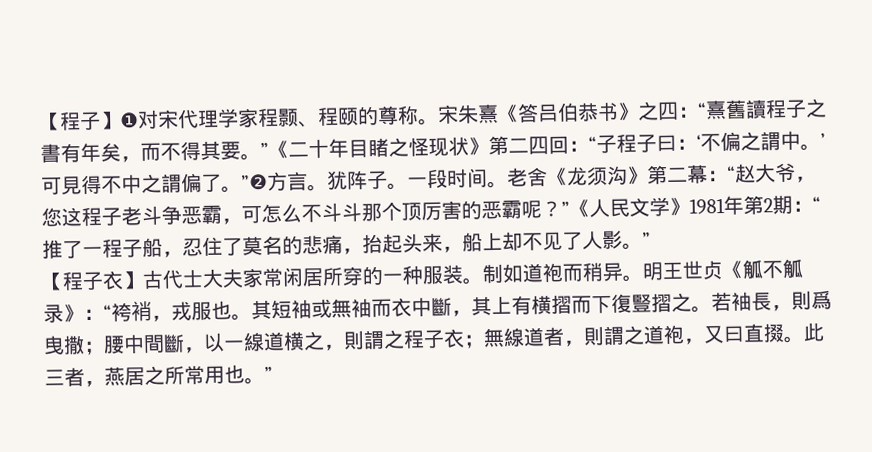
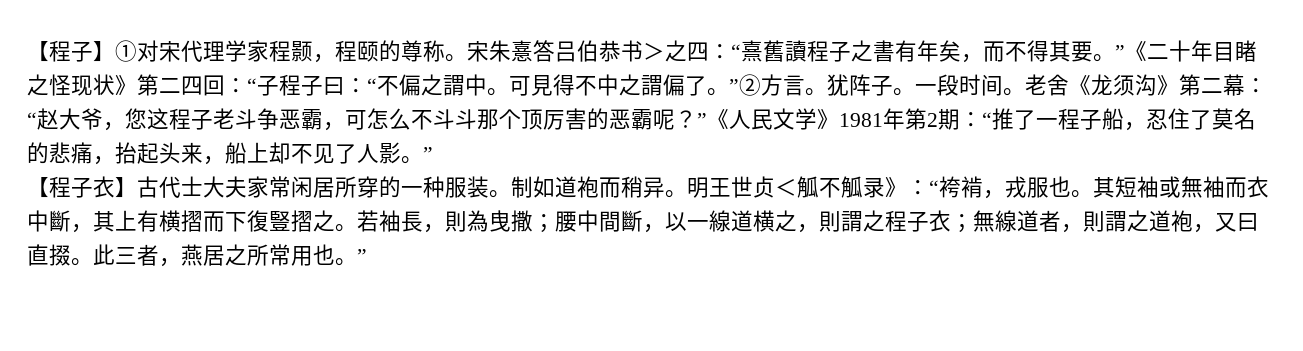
- 【程子】❶对宋代理学家程颢、程颐的尊称。
+ 【程子】①对宋代理学家程颢，程颐的尊称。
- 宋朱熹《答吕伯恭书》之四：“熹舊讀程子之書有年矣，而不得其要。”《二十年目睹之怪现状》第二四回：“子程子曰：‘不偏之謂中。’可見得不中之謂偏了。”❷方言。
+ 宋朱憙答吕伯恭书＞之四：“熹舊讀程子之書有年矣，而不得其要。”《二十年目睹之怪现状》第二四回：“子程子曰：“不偏之謂中。可見得不中之謂偏了。”②方言。
- 明王世贞《觚不觚录》：“袴䘯，戎服也。
+ 明王世贞＜觚不觚录》：“袴褃，戎服也。
- 若袖長，則爲曳撒；腰中間斷，以一線道横之，則謂之程子衣；無線道者，則謂之道袍，又曰直掇。
+ 若袖長，則為曳撒；腰中間斷，以一線道横之，則謂之程子衣；無線道者，則謂之道袍，又曰直掇。

